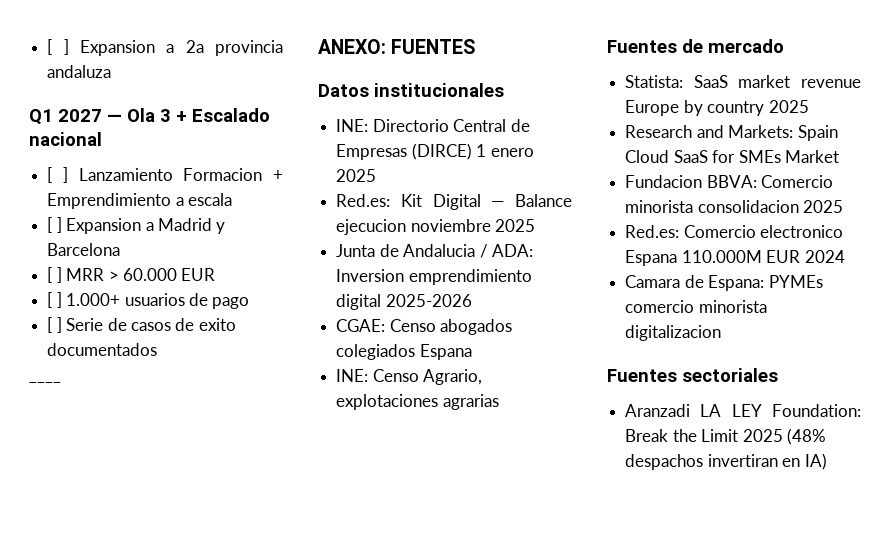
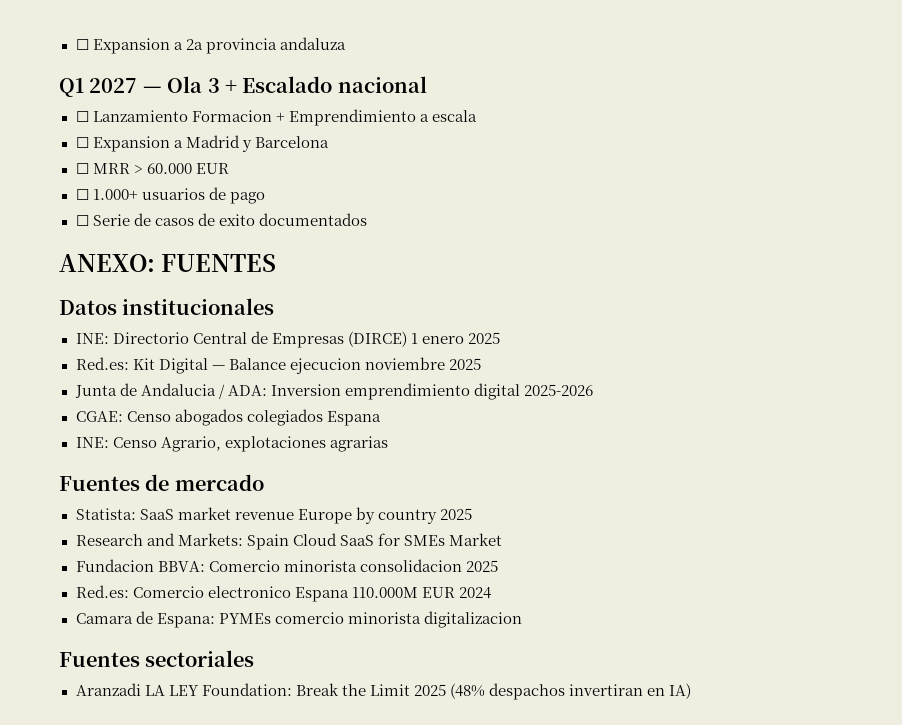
- [ ] Expansion a 2a provincia andaluza
+ ☐ Expansion a 2a provincia andaluza
- [ ] Lanzamiento Formacion + Emprendimiento a escala
+ ☐ Lanzamiento Formacion + Emprendimiento a escala
- [ ] Expansion a Madrid y Barcelona
+ ☐ Expansion a Madrid y Barcelona
- [ ] MRR > 60.000 EUR
+ ☐ MRR > 60.000 EUR
- [ ] 1.000+ usuarios de pago
+ ☐ 1.000+ usuarios de pago
- [ ] Serie de casos de exito documentados
+ ☐ Serie de casos de exito documentados
- ____

